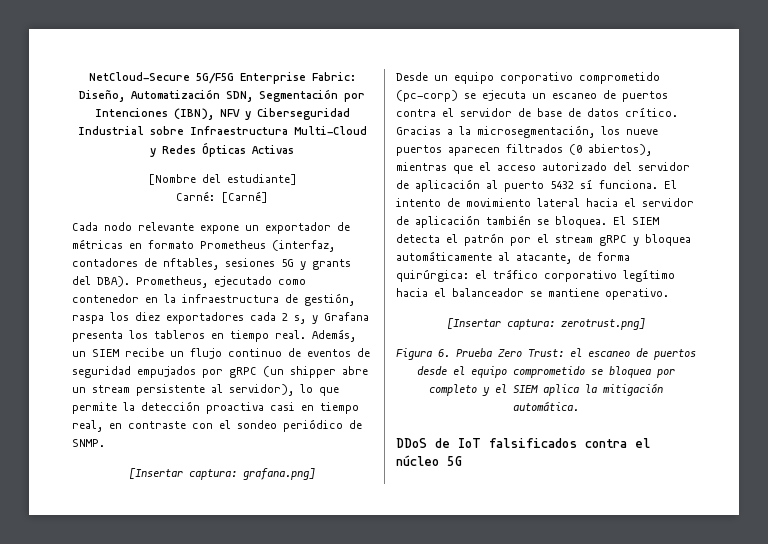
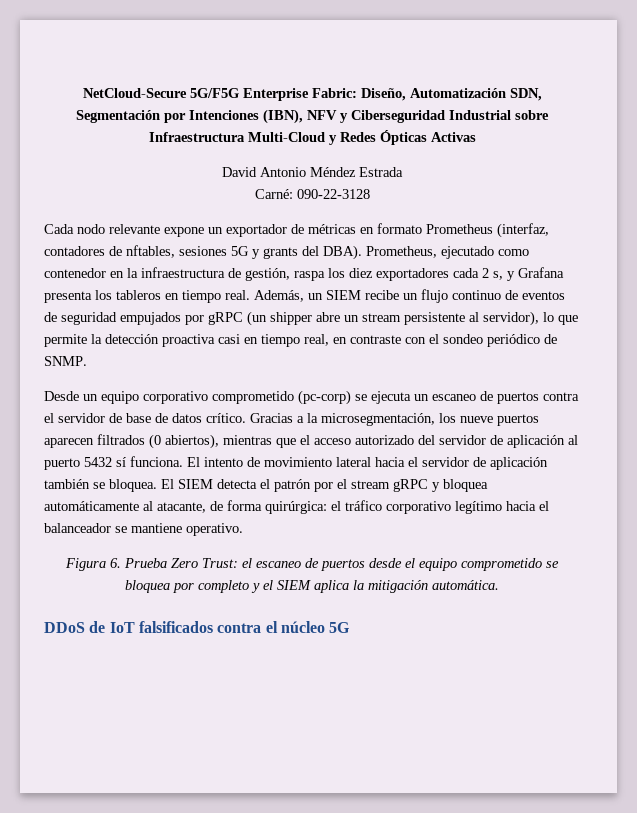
- [Nombre del estudiante]
+ David Antonio Méndez Estrada
- Carné: [Carné]
+ Carné: 090-22-3128
- [Insertar captura: grafana.png]
- [Insertar captura: zerotrust.png]

